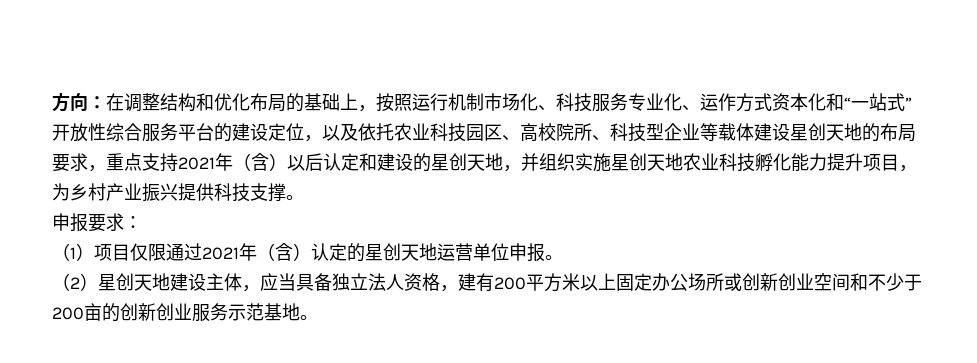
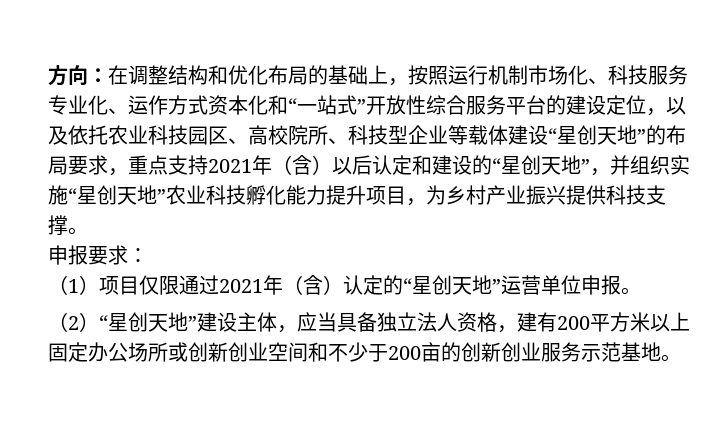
- 在调整结构和优化布局的基础上，按照运行机制市场化、科技服务专业化、运作方式资本化和“一站式”开放性综合服务平台的建设定位，以及依托农业科技园区、高校院所、科技型企业等载体建设星创天地的布局要求，重点支持2021年（含）以后认定和建设的星创天地，并组织实施星创天地农业科技孵化能力提升项目，为乡村产业振兴提供科技支撑。
+ 在调整结构和优化布局的基础上，按照运行机制市场化、科技服务专业化、运作方式资本化和“一站式”开放性综合服务平台的建设定位，以及依托农业科技园区、高校院所、科技型企业等载体建设“星创天地”的布局要求，重点支持2021年（含）以后认定和建设的“星创天地”，并组织实施“星创天地”农业科技孵化能力提升项目，为乡村产业振兴提供科技支撑。
- （1）项目仅限通过2021年（含）认定的星创天地运营单位申报。
+ （1）项目仅限通过2021年（含）认定的“星创天地”运营单位申报。
- （2）星创天地建设主体，应当具备独立法人资格，建有200平方米以上固定办公场所或创新创业空间和不少于200亩的创新创业服务示范基地。
+ （2）“星创天地”建设主体，应当具备独立法人资格，建有200平方米以上固定办公场所或创新创业空间和不少于200亩的创新创业服务示范基地。

